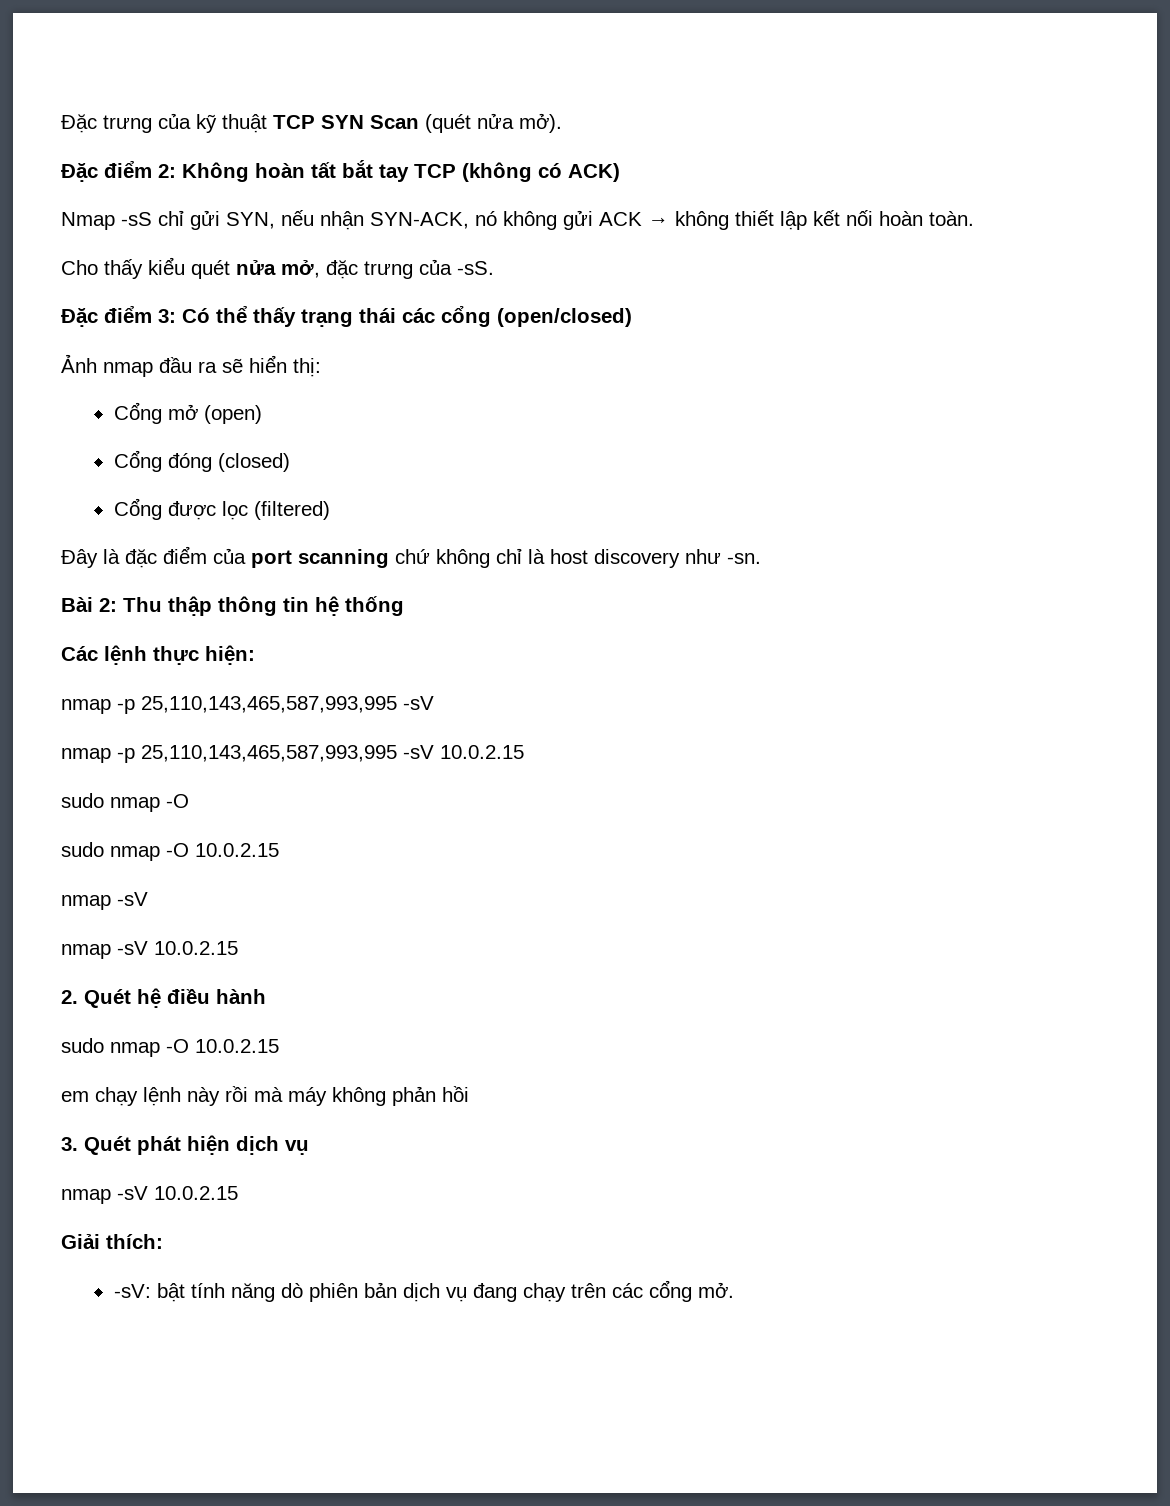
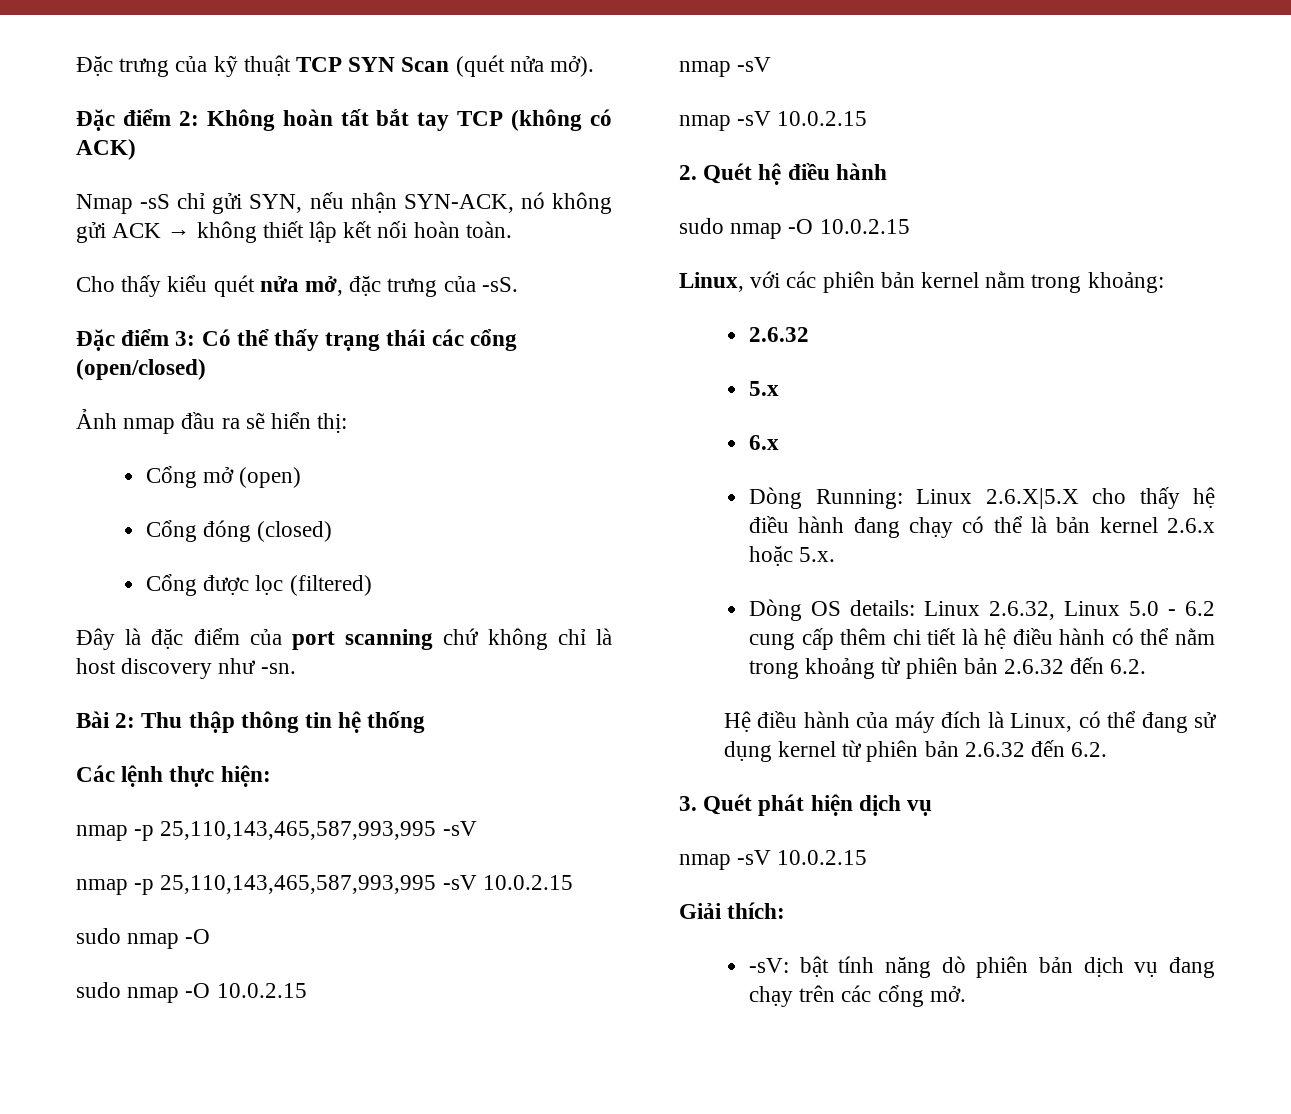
- em chạy lệnh này rồi mà máy không phản hồi
+ Linux, với các phiên bản kernel nằm trong khoảng:
+ 2.6.32
+ 5.x
+ 6.x
+ Dòng Running: Linux 2.6.X|5.X cho thấy hệ điều hành đang chạy có thể là bản kernel 2.6.x hoặc 5.x.
+ Dòng OS details: Linux 2.6.32, Linux 5.0 - 6.2 cung cấp thêm chi tiết là hệ điều hành có thể nằm trong khoảng từ phiên bản 2.6.32 đến 6.2.
+ Hệ điều hành của máy đích là Linux, có thể đang sử dụng kernel từ phiên bản 2.6.32 đến 6.2.

